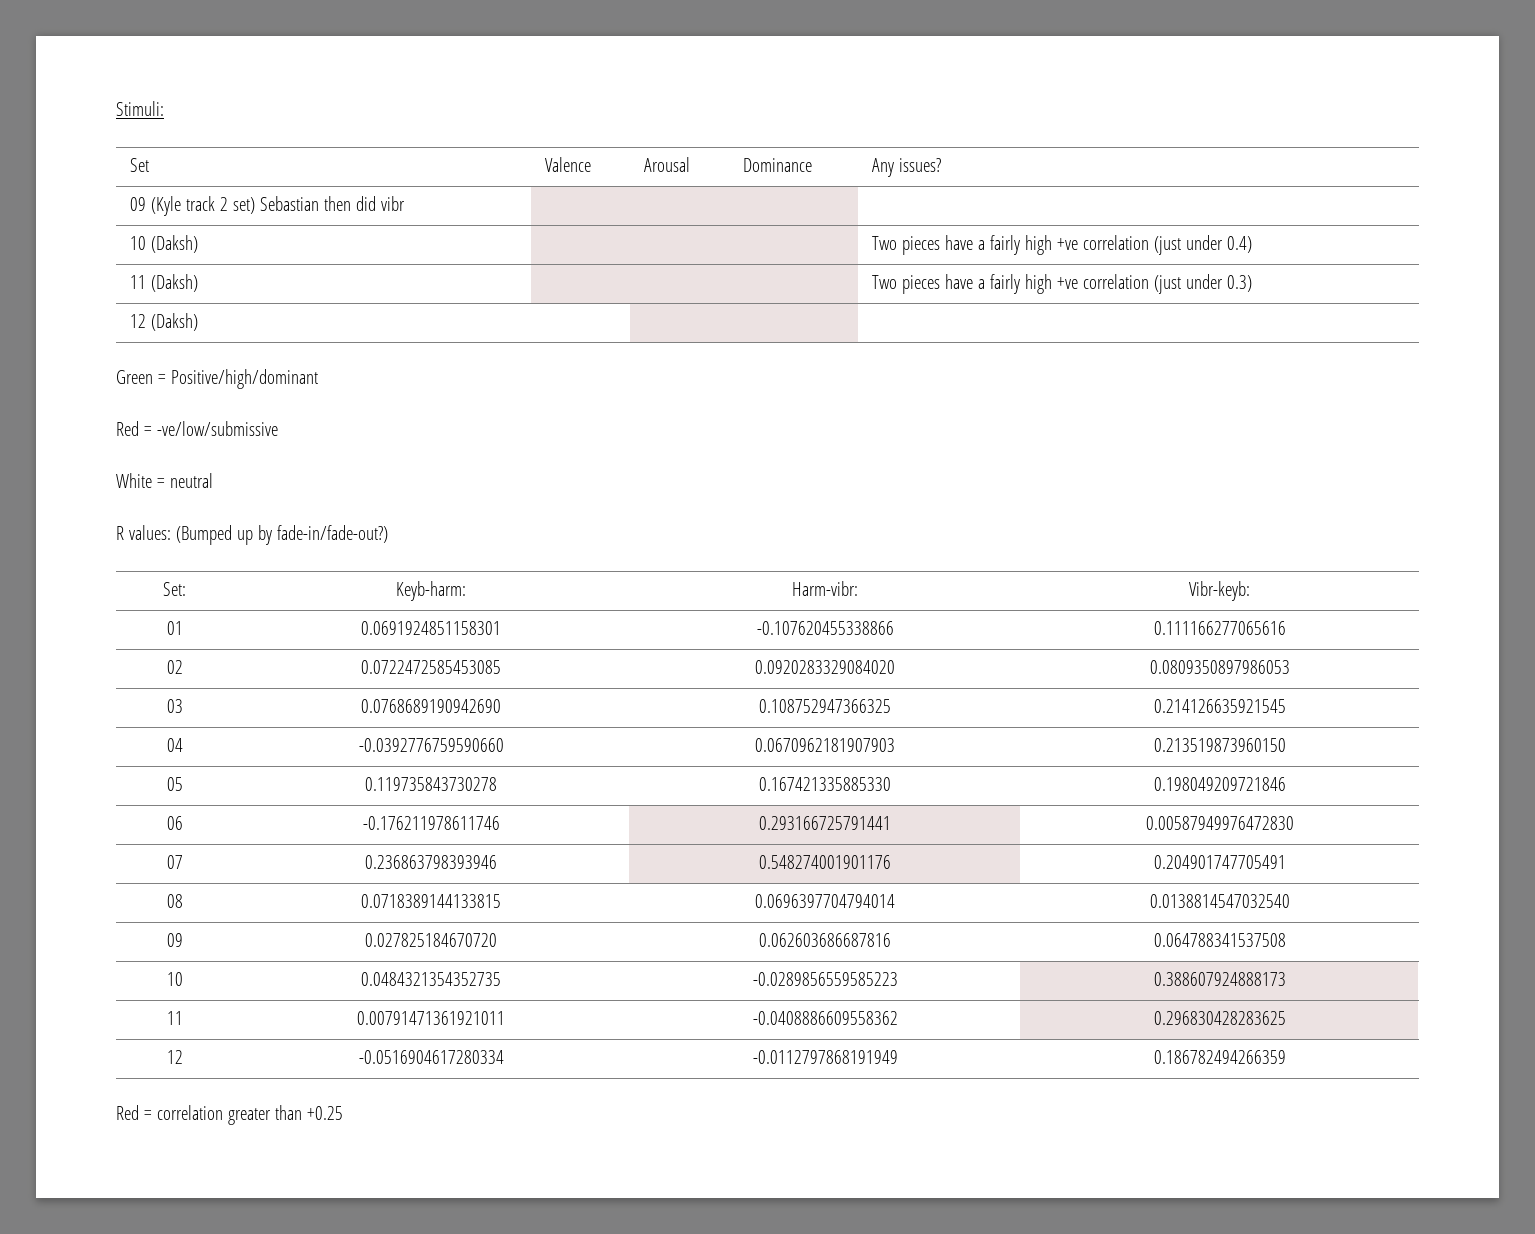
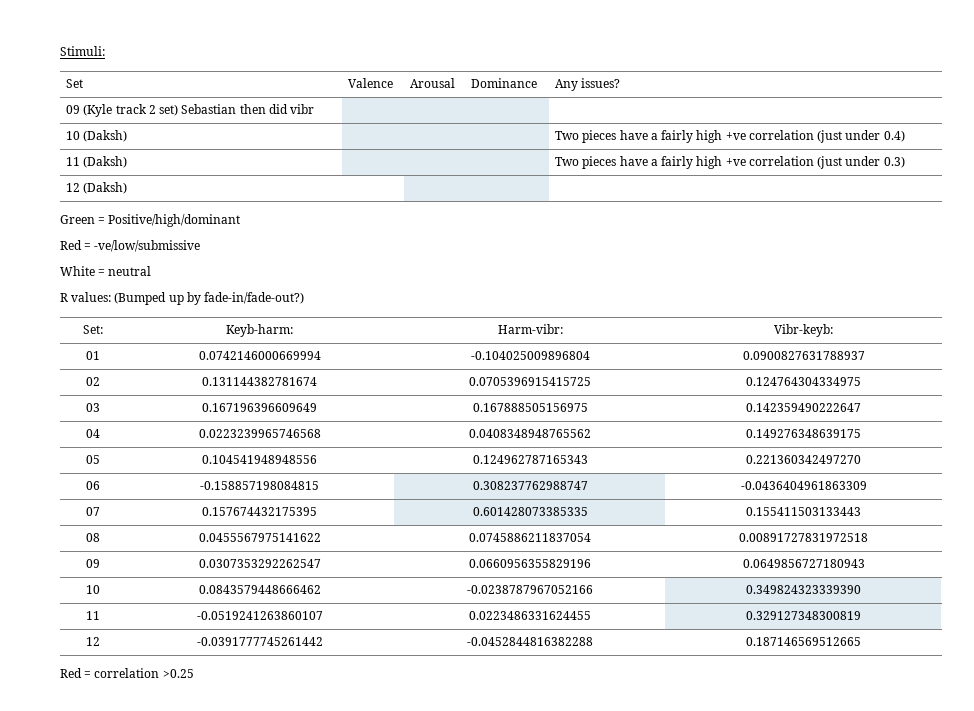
- 01 | 0.0691924851158301 | -0.107620455338866 | 0.111166277065616
- 02 | 0.0722472585453085 | 0.0920283329084020 | 0.0809350897986053
- 03 | 0.0768689190942690 | 0.108752947366325 | 0.214126635921545
- 04 | -0.0392776759590660 | 0.0670962181907903 | 0.213519873960150
- 05 | 0.119735843730278 | 0.167421335885330 | 0.198049209721846
- 06 | -0.176211978611746 | 0.293166725791441 | 0.00587949976472830
- 07 | 0.236863798393946 | 0.548274001901176 | 0.204901747705491
- 08 | 0.0718389144133815 | 0.0696397704794014 | 0.0138814547032540
- 09 | 0.027825184670720 | 0.062603686687816 | 0.064788341537508
- 10 | 0.0484321354352735 | -0.0289856559585223 | 0.388607924888173
- 11 | 0.00791471361921011 | -0.0408886609558362 | 0.296830428283625
- 12 | -0.0516904617280334 | -0.0112797868191949 | 0.186782494266359
+ 01 | 0.0742146000669994 | -0.104025009896804 | 0.0900827631788937
+ 02 | 0.131144382781674 | 0.0705396915415725 | 0.124764304334975
+ 03 | 0.167196396609649 | 0.167888505156975 | 0.142359490222647
+ 04 | 0.0223239965746568 | 0.0408348948765562 | 0.149276348639175
+ 05 | 0.104541948948556 | 0.124962787165343 | 0.221360342497270
+ 06 | -0.158857198084815 | 0.308237762988747 | -0.0436404961863309
+ 07 | 0.157674432175395 | 0.601428073385335 | 0.155411503133443
+ 08 | 0.0455567975141622 | 0.0745886211837054 | 0.00891727831972518
+ 09 | 0.0307353292262547 | 0.0660956355829196 | 0.0649856727180943
+ 10 | 0.0843579448666462 | -0.0238787967052166 | 0.349824323339390
+ 11 | -0.0519241263860107 | 0.0223486331624455 | 0.329127348300819
+ 12 | -0.0391777745261442 | -0.0452844816382288 | 0.187146569512665
- Red = correlation greater than +0.25
+ Red = correlation >0.25

